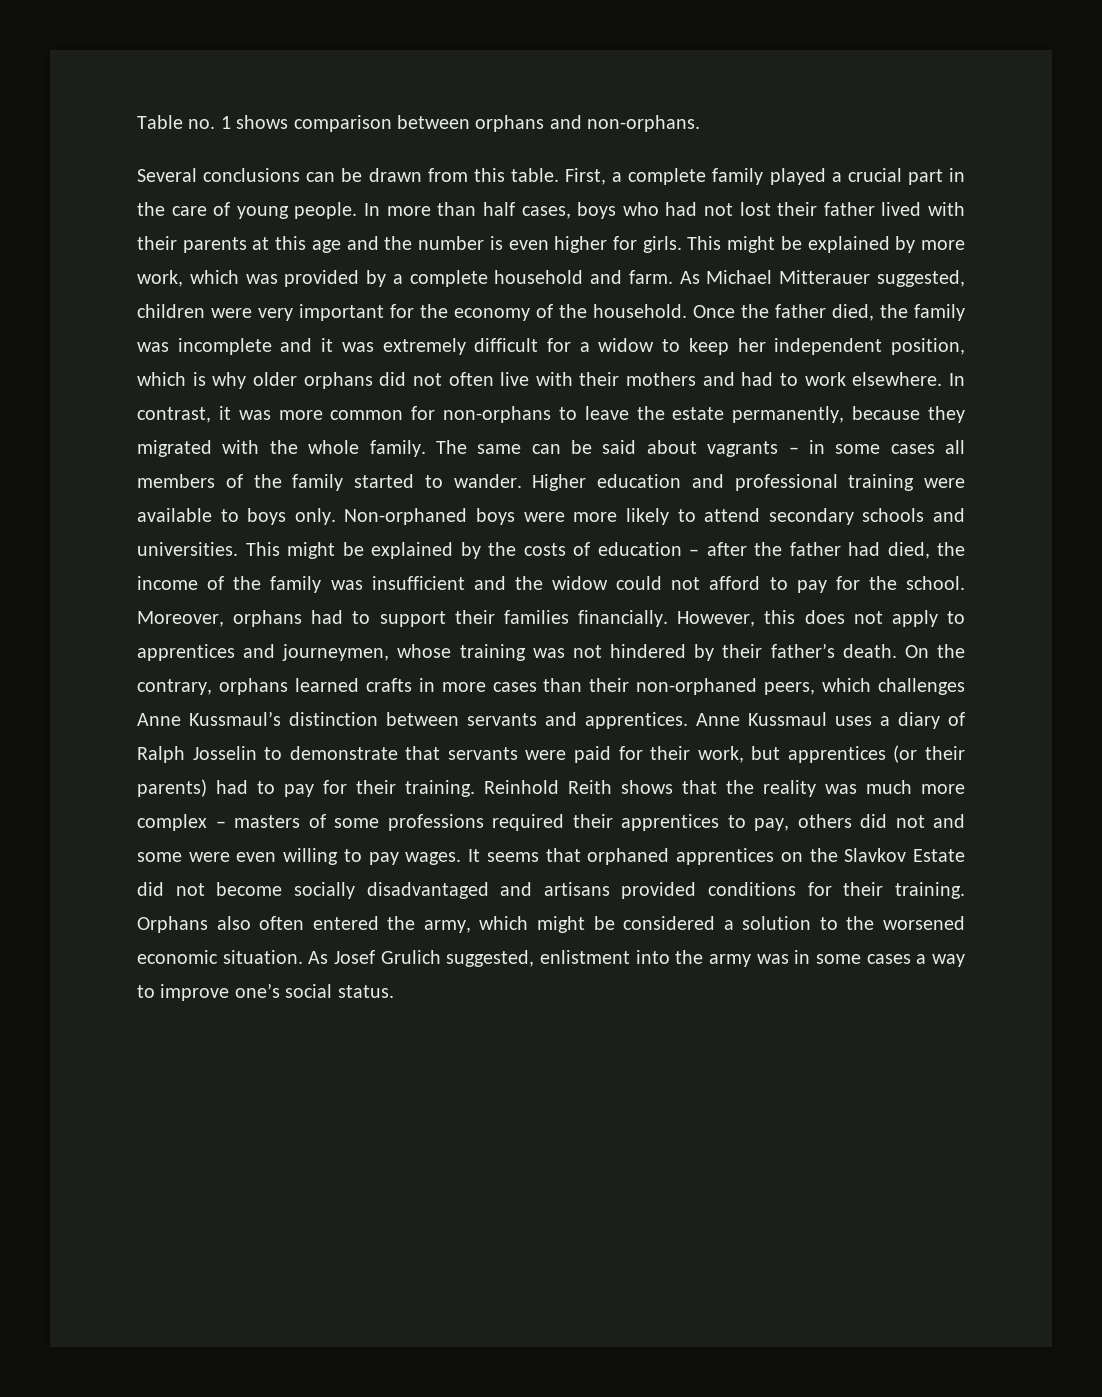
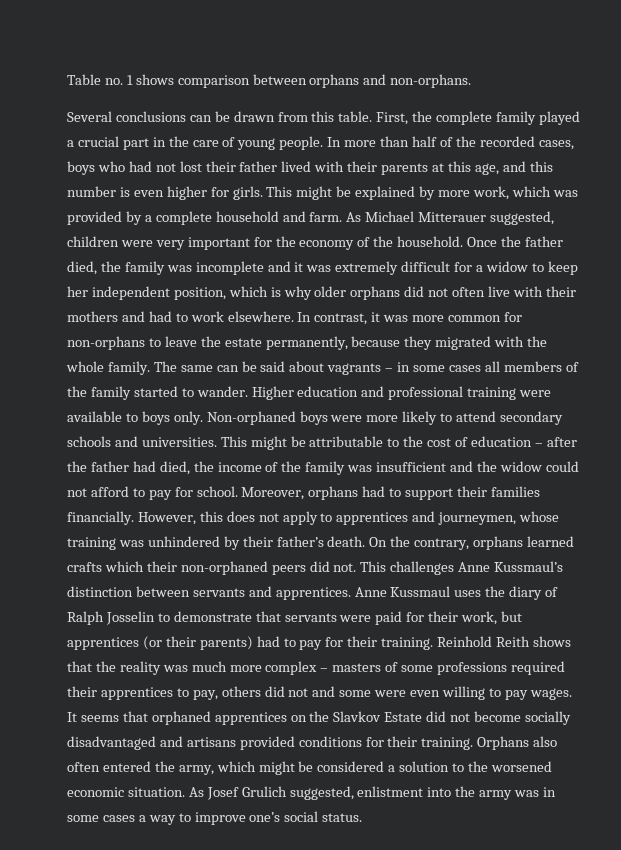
- First, a complete family played a crucial part in the care of young people.
+ First, the complete family played a crucial part in the care of young people.
- In more than half cases, boys who had not lost their father lived with their parents at this age and the number is even higher for girls.
+ In more than half of the recorded cases, boys who had not lost their father lived with their parents at this age, and this number is even higher for girls.
- This might be explained by the costs of education – after the father had died, the income of the family was insufficient and the widow could not afford to pay for the school.
+ This might be attributable to the cost of education – after the father had died, the income of the family was insufficient and the widow could not afford to pay for school.
- However, this does not apply to apprentices and journeymen, whose training was not hindered by their father’s death.
+ However, this does not apply to apprentices and journeymen, whose training was unhindered by their father’s death.
- On the contrary, orphans learned crafts in more cases than their non-orphaned peers, which challenges Anne Kussmaul’s distinction between servants and apprentices.
+ On the contrary, orphans learned crafts which their non-orphaned peers did not. This challenges Anne Kussmaul’s distinction between servants and apprentices.
- Anne Kussmaul uses a diary of Ralph Josselin to demonstrate that servants were paid for their work, but apprentices (or their parents) had to pay for their training.
+ Anne Kussmaul uses the diary of Ralph Josselin to demonstrate that servants were paid for their work, but apprentices (or their parents) had to pay for their training.

